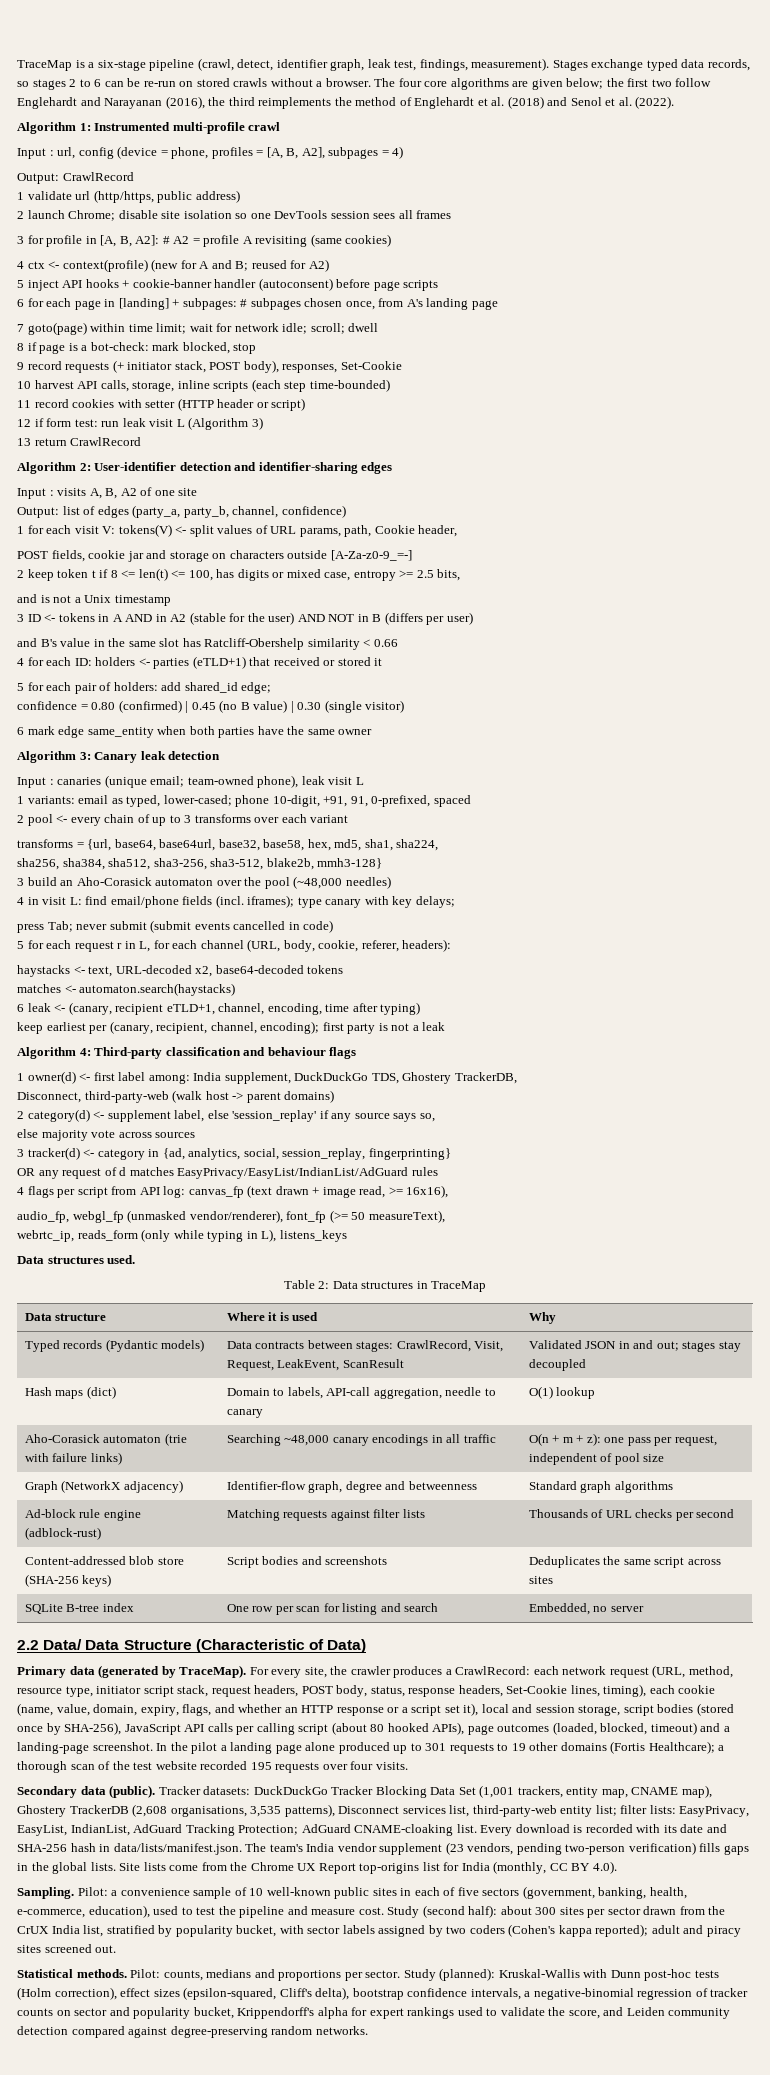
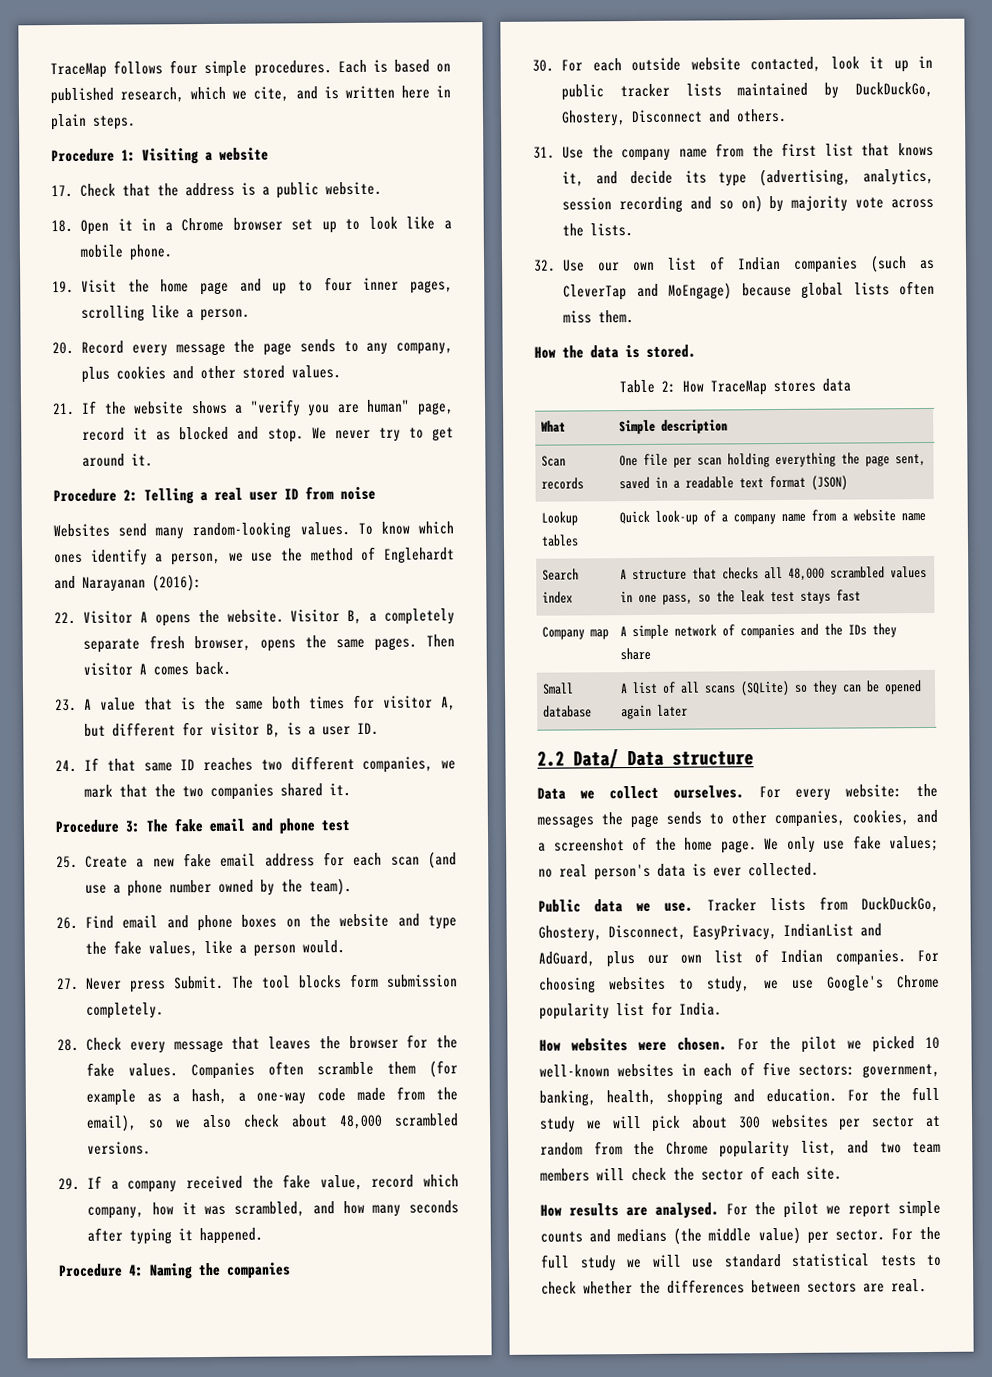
- TraceMap is a six-stage pipeline (crawl, detect, identifier graph, leak test, findings, measurement). Stages exchange typed data records, so stages 2 to 6 can be re-run on stored crawls without a browser. The four core algorithms are given below; the first two follow Englehardt and Narayanan (2016), the third reimplements the method of Englehardt et al. (2018) and Senol et al. (2022).
- Algorithm 1: Instrumented multi-profile crawl
- Input : url, config (device = phone, profiles = [A, B, A2], subpages = 4)
- Output: CrawlRecord
- 1 validate url (http/https, public address)
- 2 launch Chrome; disable site isolation so one DevTools session sees all frames
- 3 for profile in [A, B, A2]: # A2 = profile A revisiting (same cookies)
- 4 ctx <- context(profile) (new for A and B; reused for A2)
- 5 inject API hooks + cookie-banner handler (autoconsent) before page scripts
- 6 for each page in [landing] + subpages: # subpages chosen once, from A's landing page
- 7 goto(page) within time limit; wait for network idle; scroll; dwell
- 8 if page is a bot-check: mark blocked, stop
- 9 record requests (+ initiator stack, POST body), responses, Set-Cookie
- 10 harvest API calls, storage, inline scripts (each step time-bounded)
- 11 record cookies with setter (HTTP header or script)
- 12 if form test: run leak visit L (Algorithm 3)
- 13 return CrawlRecord
- Algorithm 2: User-identifier detection and identifier-sharing edges
- Input : visits A, B, A2 of one site
- Output: list of edges (party_a, party_b, channel, confidence)
- 1 for each visit V: tokens(V) <- split values of URL params, path, Cookie header,
- POST fields, cookie jar and storage on characters outside [A-Za-z0-9_=-]
- 2 keep token t if 8 <= len(t) <= 100, has digits or mixed case, entropy >= 2.5 bits,
- and is not a Unix timestamp
- 3 ID <- tokens in A AND in A2 (stable for the user) AND NOT in B (differs per user)
- and B's value in the same slot has Ratcliff-Obershelp similarity < 0.66
- 4 for each ID: holders <- parties (eTLD+1) that received or stored it
- 5 for each pair of holders: add shared_id edge;
- confidence = 0.80 (confirmed) | 0.45 (no B value) | 0.30 (single visitor)
- 6 mark edge same_entity when both parties have the same owner
- Algorithm 3: Canary leak detection
- Input : canaries (unique email; team-owned phone), leak visit L
- 1 variants: email as typed, lower-cased; phone 10-digit, +91, 91, 0-prefixed, spaced
- 2 pool <- every chain of up to 3 transforms over each variant
- transforms = {url, base64, base64url, base32, base58, hex, md5, sha1, sha224,
- sha256, sha384, sha512, sha3-256, sha3-512, blake2b, mmh3-128}
- 3 build an Aho-Corasick automaton over the pool (~48,000 needles)
- 4 in visit L: find email/phone fields (incl. iframes); type canary with key delays;
- press Tab; never submit (submit events cancelled in code)
- 5 for each request r in L, for each channel (URL, body, cookie, referer, headers):
- haystacks <- text, URL-decoded x2, base64-decoded tokens
- matches <- automaton.search(haystacks)
- 6 leak <- (canary, recipient eTLD+1, channel, encoding, time after typing)
- keep earliest per (canary, recipient, channel, encoding); first party is not a leak
- Algorithm 4: Third-party classification and behaviour flags
- 1 owner(d) <- first label among: India supplement, DuckDuckGo TDS, Ghostery TrackerDB,
- Disconnect, third-party-web (walk host -> parent domains)
- 2 category(d) <- supplement label, else 'session_replay' if any source says so,
- else majority vote across sources
- 3 tracker(d) <- category in {ad, analytics, social, session_replay, fingerprinting}
- OR any request of d matches EasyPrivacy/EasyList/IndianList/AdGuard rules
- 4 flags per script from API log: canvas_fp (text drawn + image read, >= 16x16),
- audio_fp, webgl_fp (unmasked vendor/renderer), font_fp (>= 50 measureText),
- webrtc_ip, reads_form (only while typing in L), listens_keys
- Data structures used.
- Table 2: Data structures in TraceMap
- Data structure | Where it is used | Why
- Typed records (Pydantic models) | Data contracts between stages: CrawlRecord, Visit, Request, LeakEvent, ScanResult | Validated JSON in and out; stages stay decoupled
- Hash maps (dict) | Domain to labels, API-call aggregation, needle to canary | O(1) lookup
- Aho-Corasick automaton (trie with failure links) | Searching ~48,000 canary encodings in all traffic | O(n + m + z): one pass per request, independent of pool size
- Graph (NetworkX adjacency) | Identifier-flow graph, degree and betweenness | Standard graph algorithms
- Ad-block rule engine (adblock-rust) | Matching requests against filter lists | Thousands of URL checks per second
- Content-addressed blob store (SHA-256 keys) | Script bodies and screenshots | Deduplicates the same script across sites
- SQLite B-tree index | One row per scan for listing and search | Embedded, no server
- 2.2 Data/ Data Structure (Characteristic of Data)
- Primary data (generated by TraceMap). For every site, the crawler produces a CrawlRecord: each network request (URL, method, resource type, initiator script stack, request headers, POST body, status, response headers, Set-Cookie lines, timing), each cookie (name, value, domain, expiry, flags, and whether an HTTP response or a script set it), local and session storage, script bodies (stored once by SHA-256), JavaScript API calls per calling script (about 80 hooked APIs), page outcomes (loaded, blocked, timeout) and a landing-page screenshot. In the pilot a landing page alone produced up to 301 requests to 19 other domains (Fortis Healthcare); a thorough scan of the test website recorded 195 requests over four visits.
- Secondary data (public). Tracker datasets: DuckDuckGo Tracker Blocking Data Set (1,001 trackers, entity map, CNAME map), Ghostery TrackerDB (2,608 organisations, 3,535 patterns), Disconnect services list, third-party-web entity list; filter lists: EasyPrivacy, EasyList, IndianList, AdGuard Tracking Protection; AdGuard CNAME-cloaking list. Every download is recorded with its date and SHA-256 hash in data/lists/manifest.json. The team's India vendor supplement (23 vendors, pending two-person verification) fills gaps in the global lists. Site lists come from the Chrome UX Report top-origins list for India (monthly, CC BY 4.0).
- Sampling. Pilot: a convenience sample of 10 well-known public sites in each of five sectors (government, banking, health, e-commerce, education), used to test the pipeline and measure cost. Study (second half): about 300 sites per sector drawn from the CrUX India list, stratified by popularity bucket, with sector labels assigned by two coders (Cohen's kappa reported); adult and piracy sites screened out.
- Statistical methods. Pilot: counts, medians and proportions per sector. Study (planned): Kruskal-Wallis with Dunn post-hoc tests (Holm correction), effect sizes (epsilon-squared, Cliff's delta), bootstrap confidence intervals, a negative-binomial regression of tracker counts on sector and popularity bucket, Krippendorff's alpha for expert rankings used to validate the score, and Leiden community detection compared against degree-preserving random networks.
+ TraceMap follows four simple procedures. Each is based on published research, which we cite, and is written here in plain steps.
+ Procedure 1: Visiting a website
+ 17. Check that the address is a public website.
+ 18. Open it in a Chrome browser set up to look like a mobile phone.
+ 19. Visit the home page and up to four inner pages, scrolling like a person.
+ 20. Record every message the page sends to any company, plus cookies and other stored values.
+ 21. If the website shows a "verify you are human" page, record it as blocked and stop. We never try to get around it.
+ Procedure 2: Telling a real user ID from noise
+ Websites send many random-looking values. To know which ones identify a person, we use the method of Englehardt and Narayanan (2016):
+ 22. Visitor A opens the website. Visitor B, a completely separate fresh browser, opens the same pages. Then visitor A comes back.
+ 23. A value that is the same both times for visitor A, but different for visitor B, is a user ID.
+ 24. If that same ID reaches two different companies, we mark that the two companies shared it.
+ Procedure 3: The fake email and phone test
+ 25. Create a new fake email address for each scan (and use a phone number owned by the team).
+ 26. Find email and phone boxes on the website and type the fake values, like a person would.
+ 27. Never press Submit. The tool blocks form submission completely.
+ 28. Check every message that leaves the browser for the fake values. Companies often scramble them (for example as a hash, a one-way code made from the email), so we also check about 48,000 scrambled versions.
+ 29. If a company received the fake value, record which company, how it was scrambled, and how many seconds after typing it happened.
+ Procedure 4: Naming the companies
+ 30. For each outside website contacted, look it up in public tracker lists maintained by DuckDuckGo, Ghostery, Disconnect and others.
+ 31. Use the company name from the first list that knows it, and decide its type (advertising, analytics, session recording and so on) by majority vote across the lists.
+ 32. Use our own list of Indian companies (such as CleverTap and MoEngage) because global lists often miss them.
+ How the data is stored.
+ Table 2: How TraceMap stores data
+ What | Simple description
+ Scan records | One file per scan holding everything the page sent, saved in a readable text format (JSON)
+ Lookup tables | Quick look-up of a company name from a website name
+ Search index | A structure that checks all 48,000 scrambled values in one pass, so the leak test stays fast
+ Company map | A simple network of companies and the IDs they share
+ Small database | A list of all scans (SQLite) so they can be opened again later
+ 2.2 Data/ Data structure
+ Data we collect ourselves. For every website: the messages the page sends to other companies, cookies, and a screenshot of the home page. We only use fake values; no real person's data is ever collected.
+ Public data we use. Tracker lists from DuckDuckGo, Ghostery, Disconnect, EasyPrivacy, IndianList and AdGuard, plus our own list of Indian companies. For choosing websites to study, we use Google's Chrome popularity list for India.
+ How websites were chosen. For the pilot we picked 10 well-known websites in each of five sectors: government, banking, health, shopping and education. For the full study we will pick about 300 websites per sector at random from the Chrome popularity list, and two team members will check the sector of each site.
+ How results are analysed. For the pilot we report simple counts and medians (the middle value) per sector. For the full study we will use standard statistical tests to check whether the differences between sectors are real.

